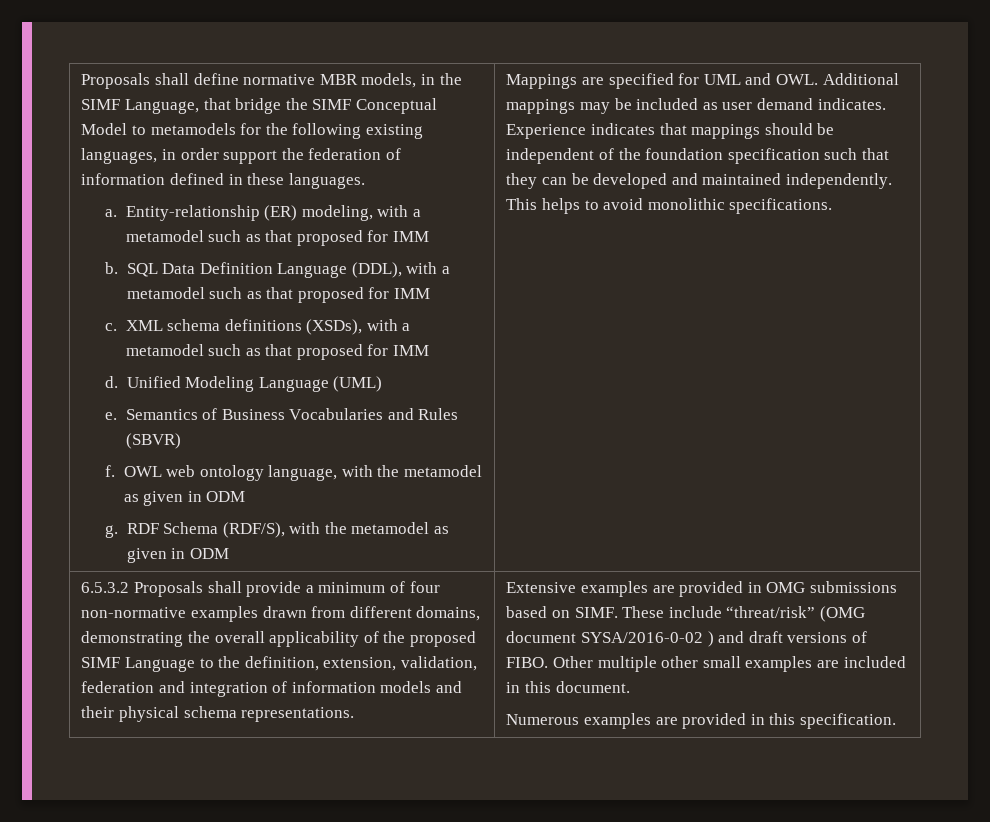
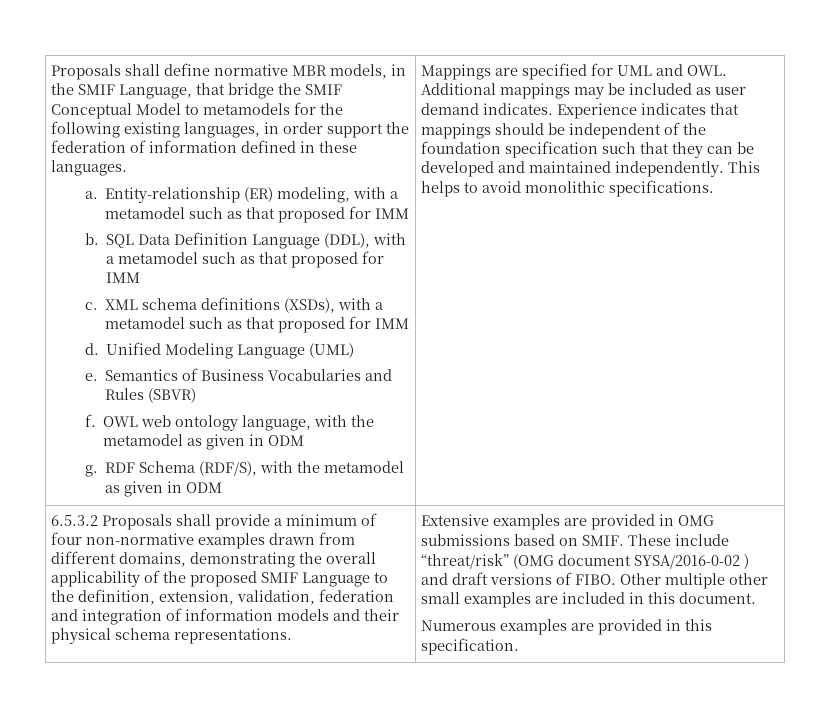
- Proposals shall define normative MBR models, in the SIMF Language, that bridge the SIMF Conceptual Model to metamodels for the following existing languages, in order support the federation of information defined in these languages.
+ Proposals shall define normative MBR models, in the SMIF Language, that bridge the SMIF Conceptual Model to metamodels for the following existing languages, in order support the federation of information defined in these languages.
- 6.5.3.2 Proposals shall provide a minimum of four non-normative examples drawn from different domains, demonstrating the overall applicability of the proposed SIMF Language to the definition, extension, validation, federation and integration of information models and their physical schema representations.
+ 6.5.3.2 Proposals shall provide a minimum of four non-normative examples drawn from different domains, demonstrating the overall applicability of the proposed SMIF Language to the definition, extension, validation, federation and integration of information models and their physical schema representations.
- Extensive examples are provided in OMG submissions based on SIMF.
+ Extensive examples are provided in OMG submissions based on SMIF.

